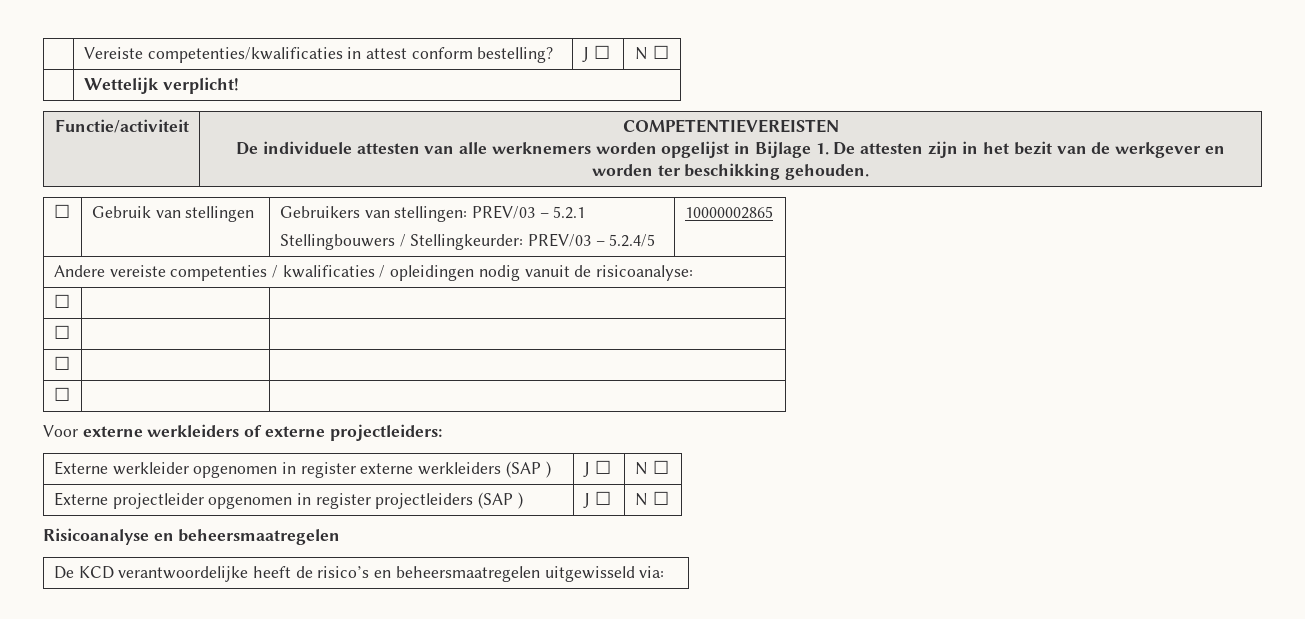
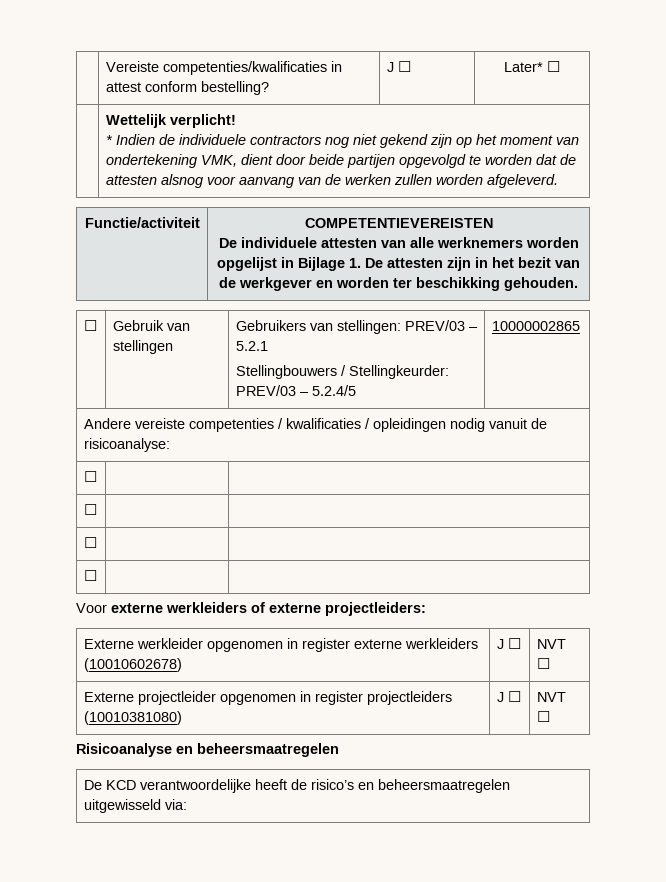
- | Vereiste competenties/kwalificaties in attest conform bestelling? | J ☐ | N ☐
+ | Vereiste competenties/kwalificaties in attest conform bestelling? | J ☐ | Later* ☐
  | Wettelijk verplicht!
+ * Indien de individuele contractors nog niet gekend zijn op het moment van ondertekening VMK, dient door beide partijen opgevolgd te worden dat de attesten alsnog voor aanvang van de werken zullen worden afgeleverd.
- Externe werkleider opgenomen in register externe werkleiders (SAP ) | J ☐ | N ☐
+ Externe werkleider opgenomen in register externe werkleiders (10010602678) | J ☐ | NVT ☐
- Externe projectleider opgenomen in register projectleiders (SAP ) | J ☐ | N ☐
+ Externe projectleider opgenomen in register projectleiders (10010381080) | J ☐ | NVT ☐

